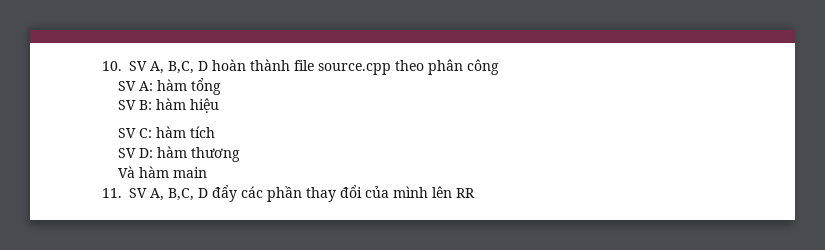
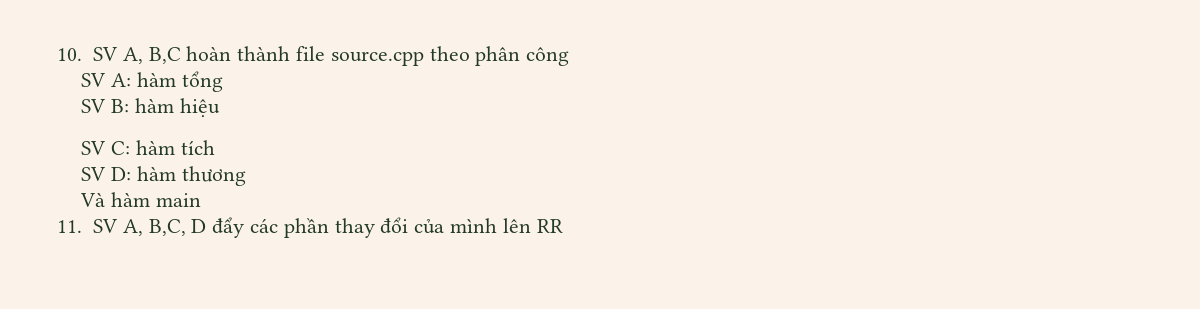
- 10. SV A, B,C, D hoàn thành file source.cpp theo phân công
+ 10. SV A, B,C hoàn thành file source.cpp theo phân công

